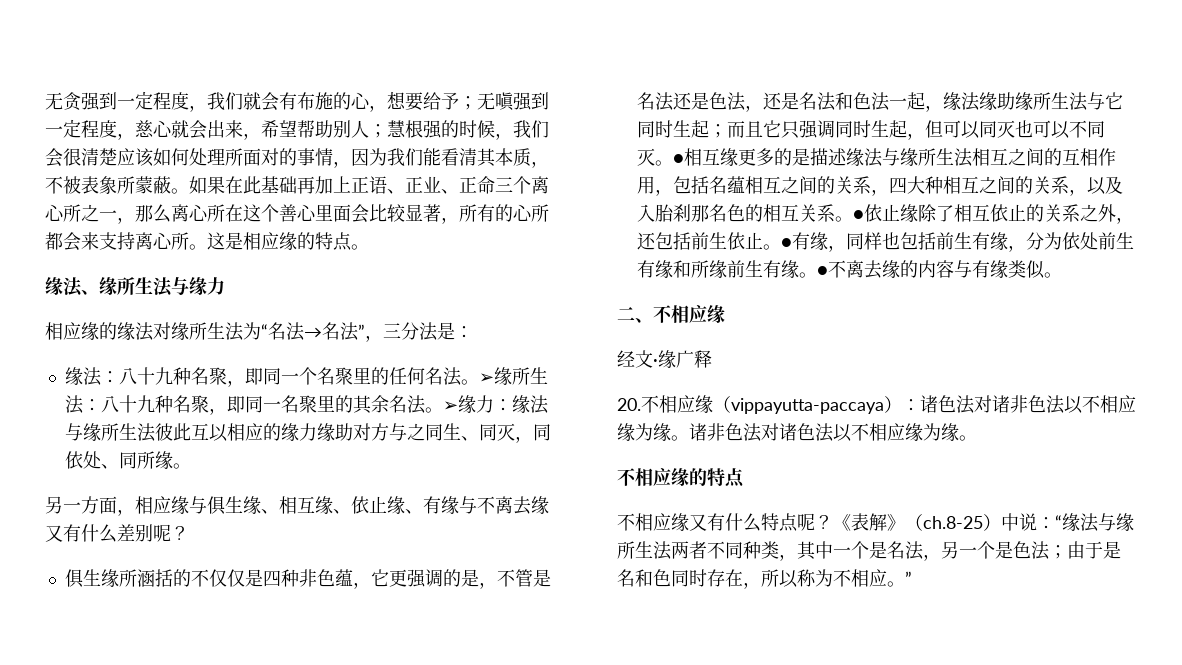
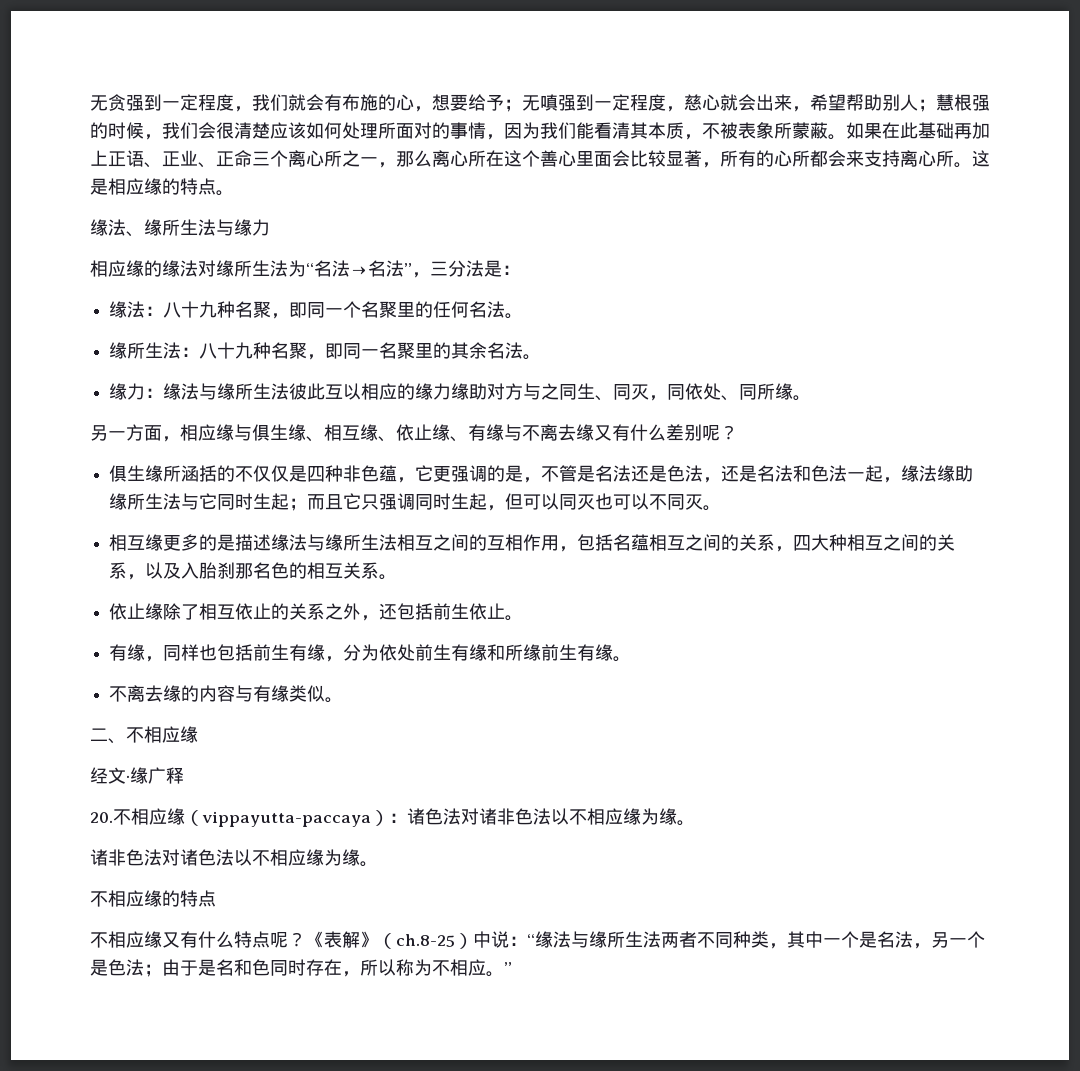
- 缘法：八十九种名聚，即同一个名聚里的任何名法。➢缘所生法：八十九种名聚，即同一名聚里的其余名法。➢缘力：缘法与缘所生法彼此互以相应的缘力缘助对方与之同生、同灭，同依处、同所缘。
+ 缘法：八十九种名聚，即同一个名聚里的任何名法。
+ 缘所生法：八十九种名聚，即同一名聚里的其余名法。
+ 缘力：缘法与缘所生法彼此互以相应的缘力缘助对方与之同生、同灭，同依处、同所缘。
- 而且它只强调同时生起，但可以同灭也可以不同灭。●相互缘更多的是描述缘法与缘所生法相互之间的互相作用，包括名蕴相互之间的关系，四大种相互之间的关系，以及入胎刹那名色的相互关系。●依止缘除了相互依止的关系之外，还包括前生依止。●有缘，同样也包括前生有缘，分为依处前生有缘和所缘前生有缘。●不离去缘的内容与有缘类似。
+ 而且它只强调同时生起，但可以同灭也可以不同灭。
+ 相互缘更多的是描述缘法与缘所生法相互之间的互相作用，包括名蕴相互之间的关系，四大种相互之间的关系，以及入胎刹那名色的相互关系。
+ 依止缘除了相互依止的关系之外，还包括前生依止。
+ 有缘，同样也包括前生有缘，分为依处前生有缘和所缘前生有缘。
+ 不离去缘的内容与有缘类似。
- 20.不相应缘（vippayutta-paccaya）：诸色法对诸非色法以不相应缘为缘。诸非色法对诸色法以不相应缘为缘。
+ 20.不相应缘（vippayutta-paccaya）：诸色法对诸非色法以不相应缘为缘。
+ 诸非色法对诸色法以不相应缘为缘。

